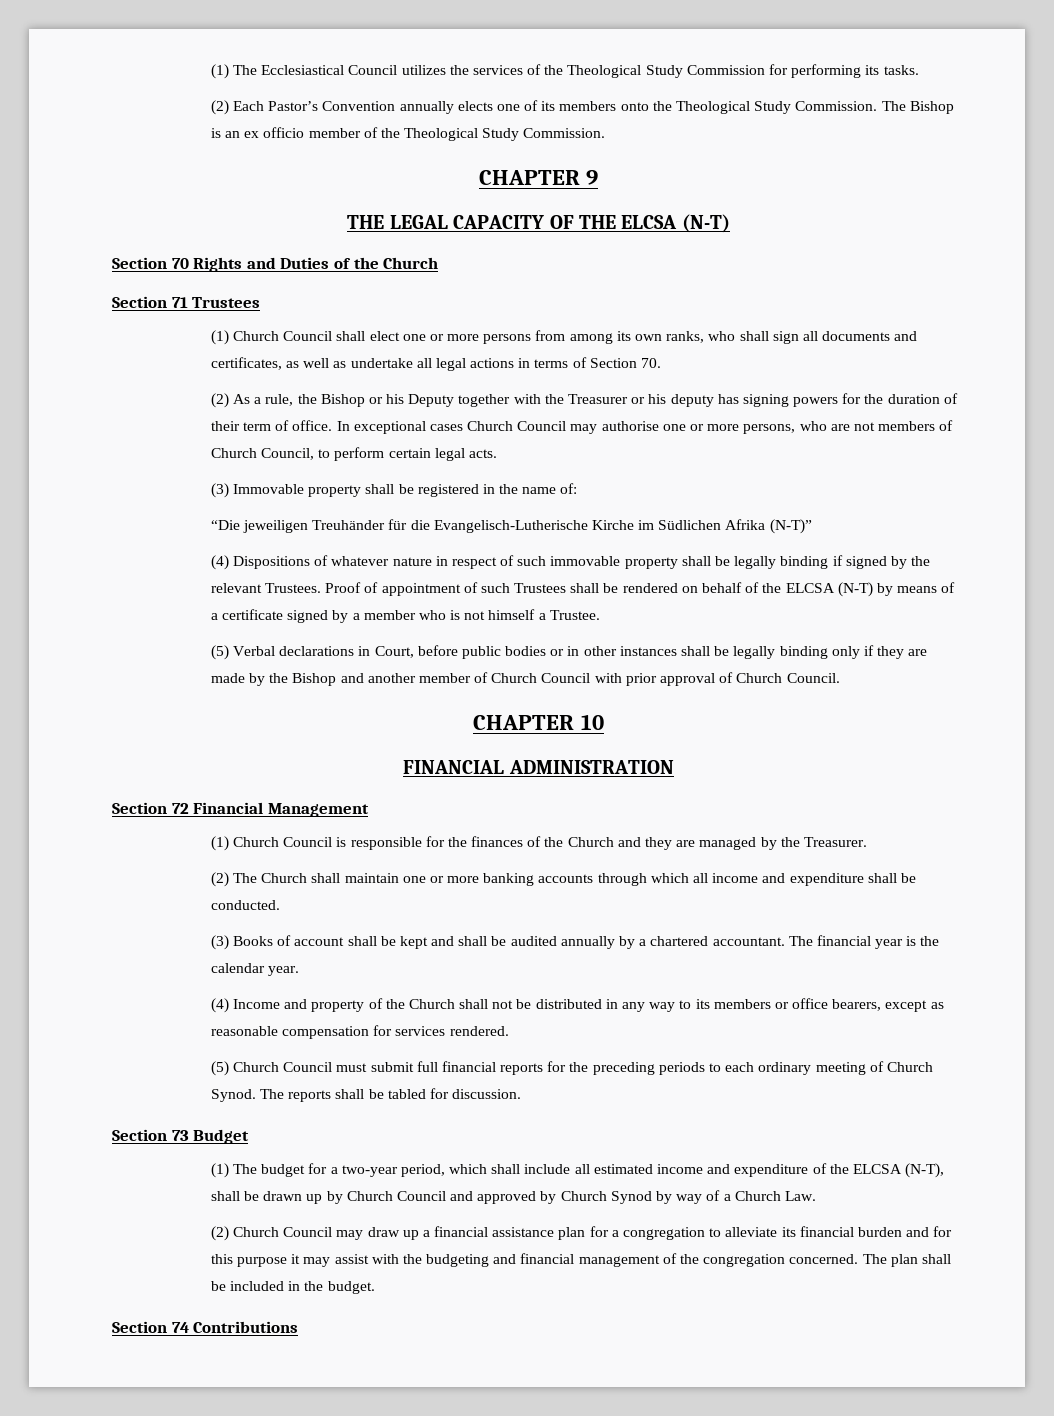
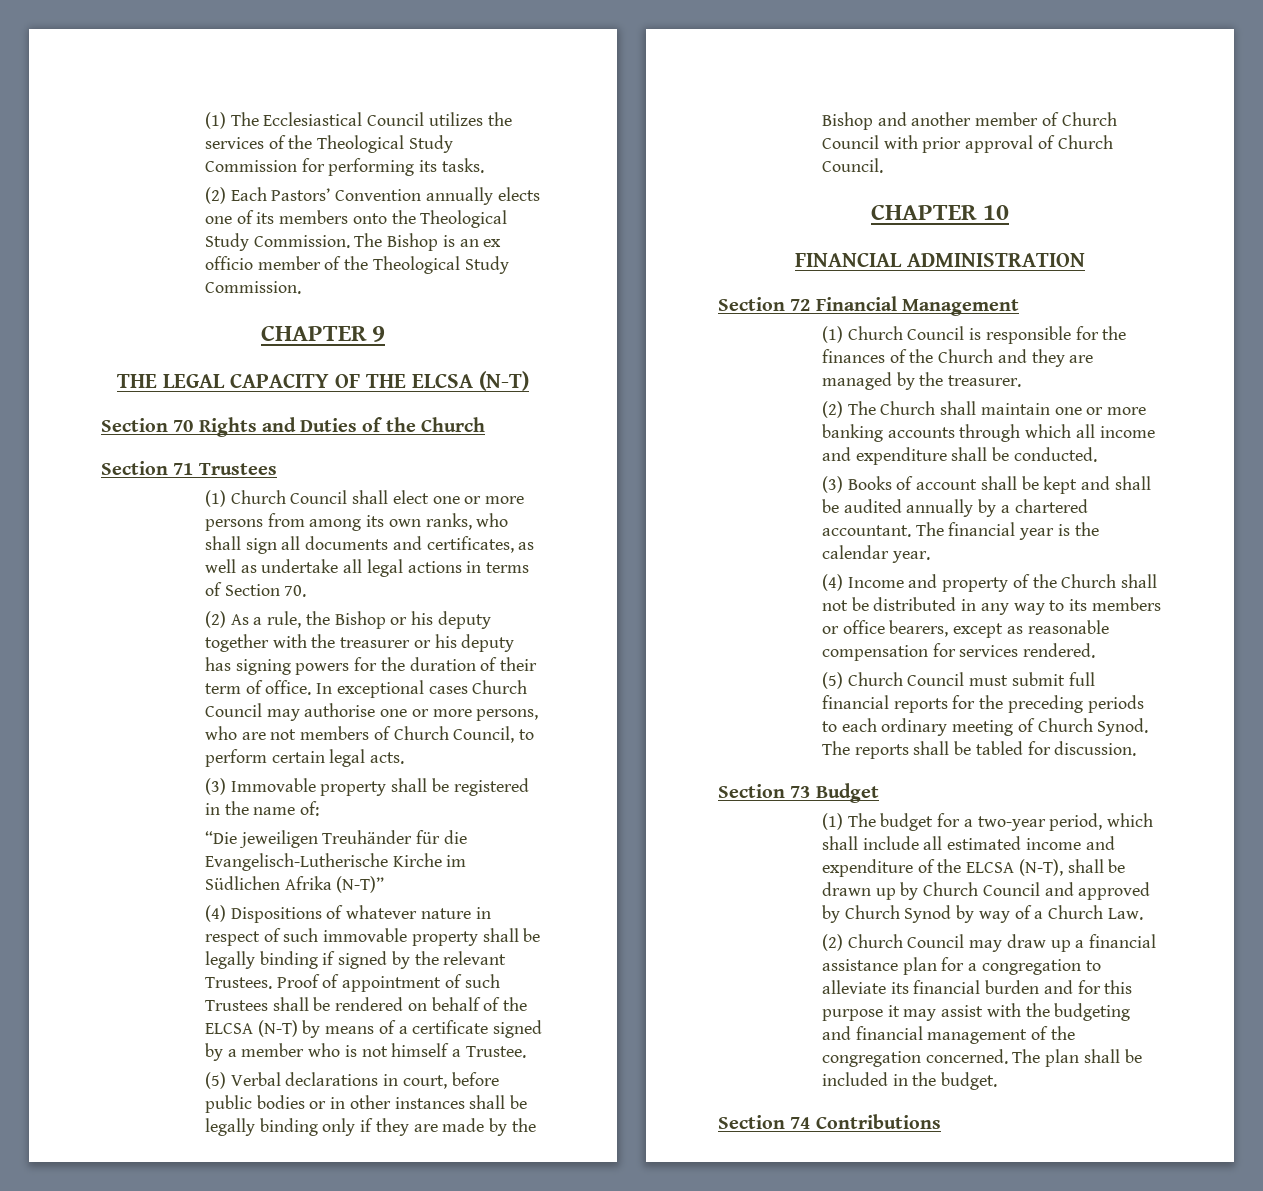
- (2) Each Pastor’s Convention annually elects one of its members onto the Theological Study Commission.
+ (2) Each Pastors’ Convention annually elects one of its members onto the Theological Study Commission.
- (2) As a rule, the Bishop or his Deputy together with the Treasurer or his deputy has signing powers for the duration of their term of office.
+ (2) As a rule, the Bishop or his deputy together with the treasurer or his deputy has signing powers for the duration of their term of office.
- (5) Verbal declarations in Court, before public bodies or in other instances shall be legally binding only if they are made by the Bishop and another member of Church Council with prior approval of Church Council.
+ (5) Verbal declarations in court, before public bodies or in other instances shall be legally binding only if they are made by the Bishop and another member of Church Council with prior approval of Church Council.
- (1) Church Council is responsible for the finances of the Church and they are managed by the Treasurer.
+ (1) Church Council is responsible for the finances of the Church and they are managed by the treasurer.

